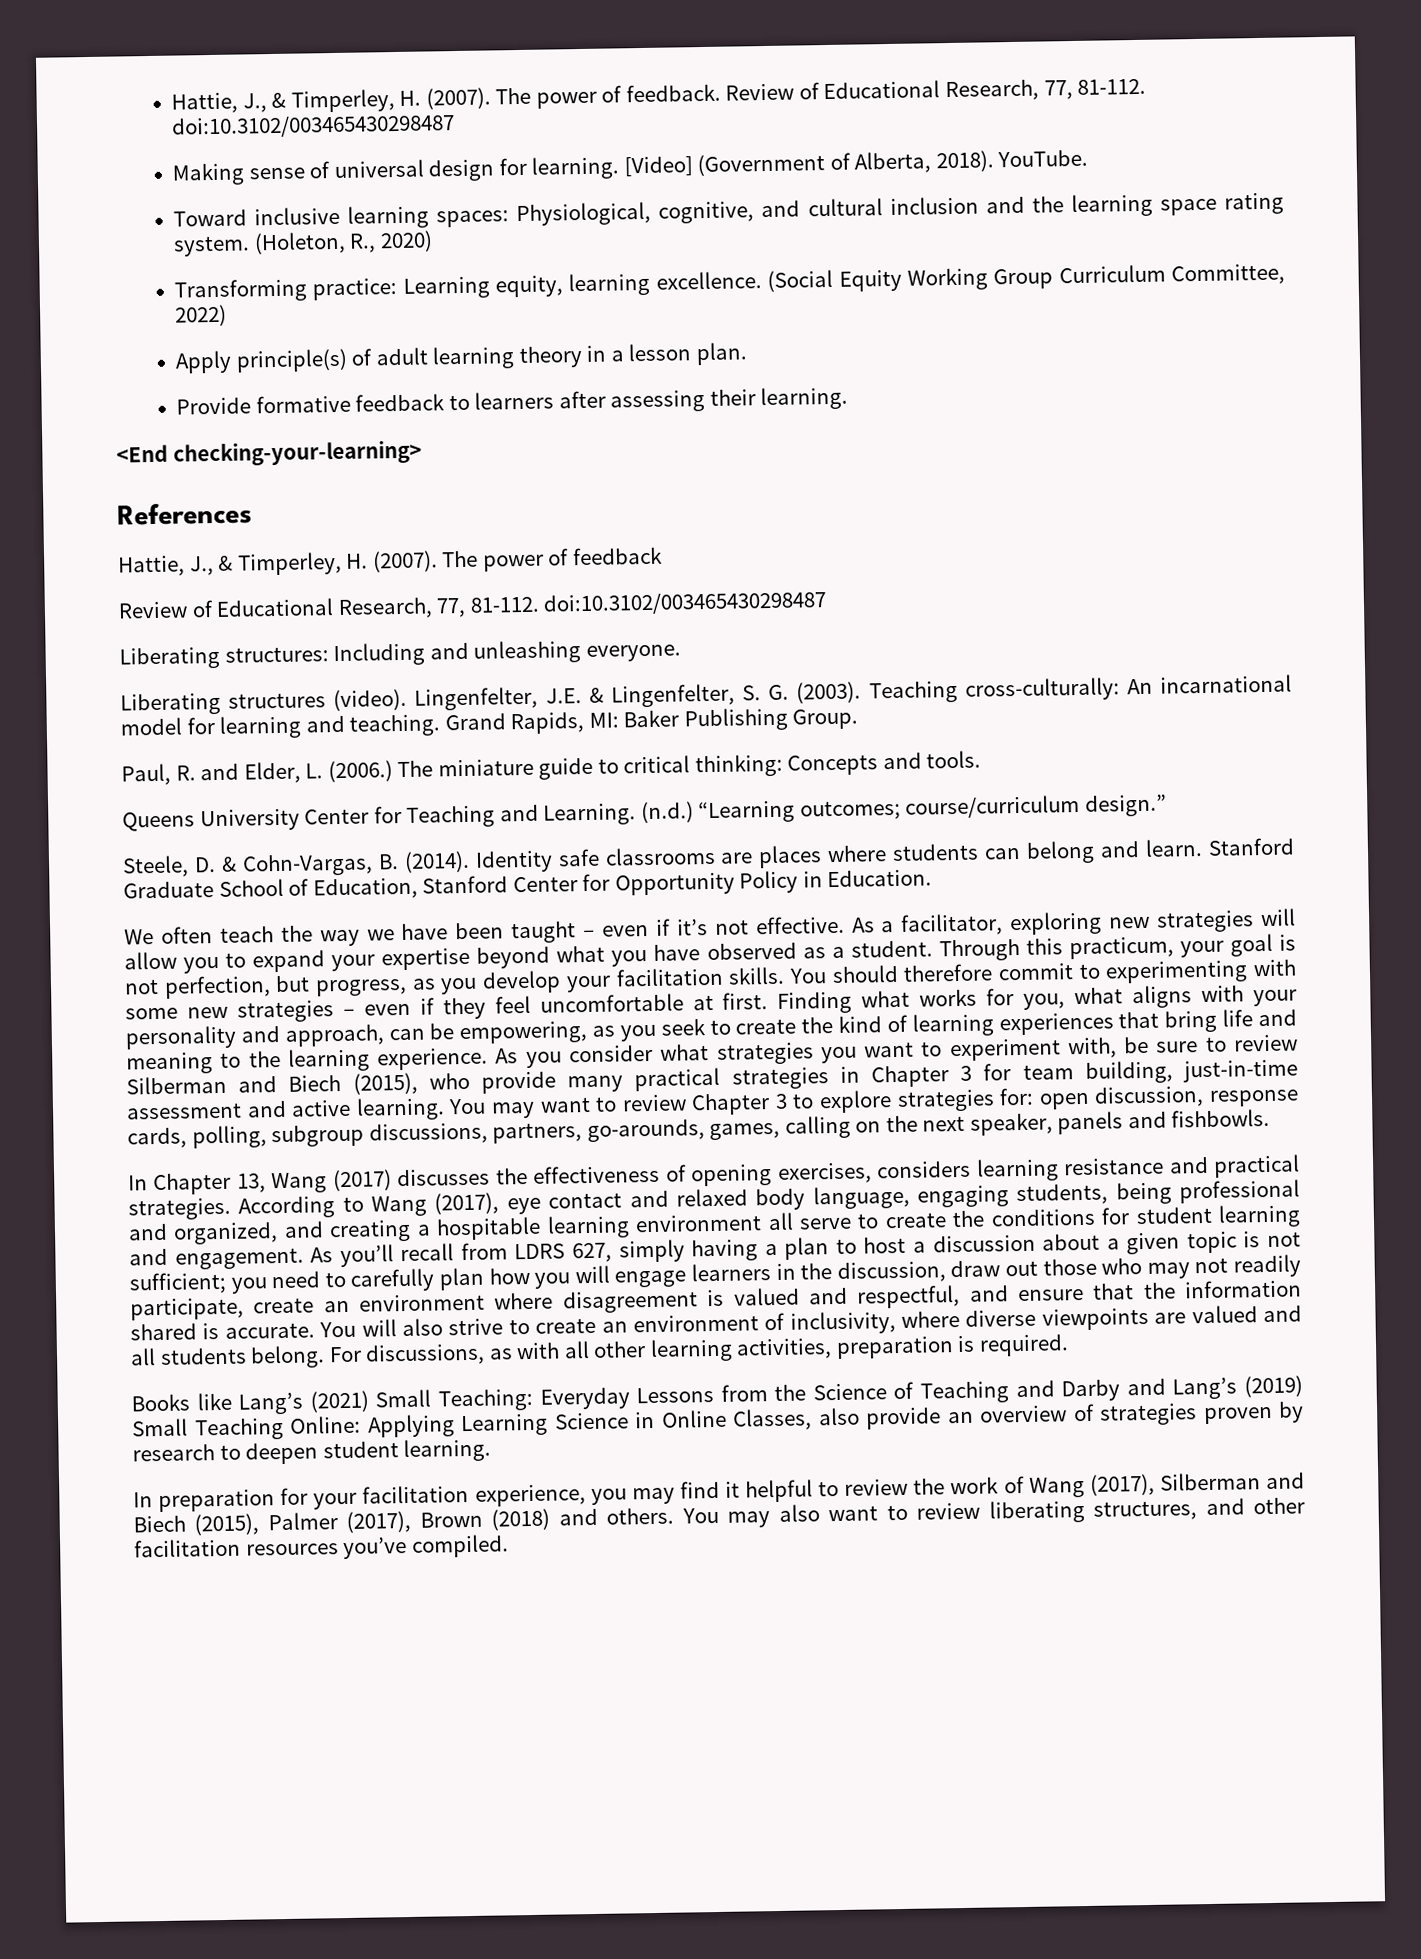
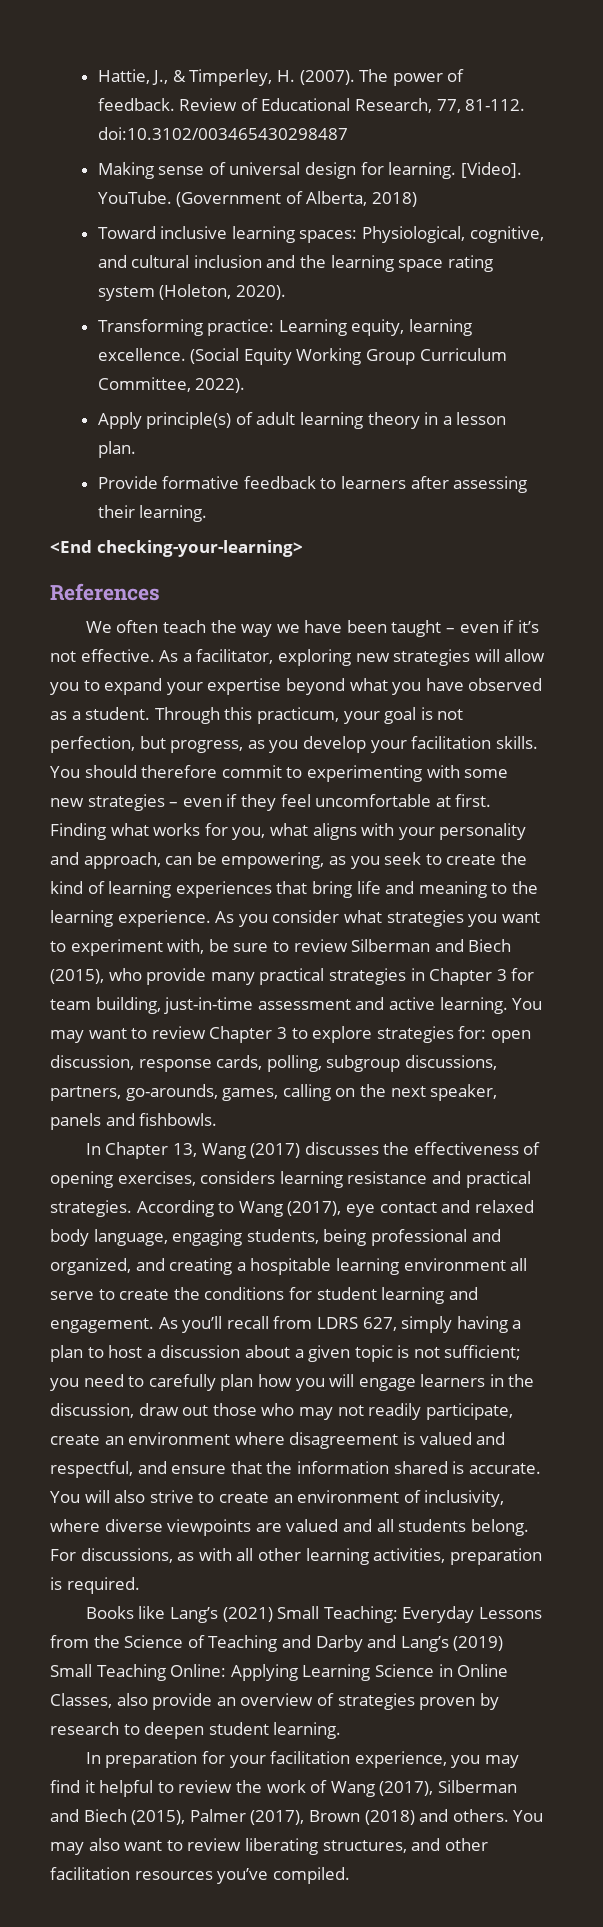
- [Video] (Government of Alberta, 2018). YouTube.
+ [Video]. YouTube. (Government of Alberta, 2018)
- Toward inclusive learning spaces: Physiological, cognitive, and cultural inclusion and the learning space rating system. (Holeton, R., 2020)
+ Toward inclusive learning spaces: Physiological, cognitive, and cultural inclusion and the learning space rating system (Holeton, 2020).
- (Social Equity Working Group Curriculum Committee, 2022)
+ (Social Equity Working Group Curriculum Committee, 2022).
- Hattie, J., & Timperley, H. (2007). The power of feedback
- Review of Educational Research, 77, 81-112. doi:10.3102/003465430298487
- Liberating structures: Including and unleashing everyone.
- Liberating structures (video). Lingenfelter, J.E. & Lingenfelter, S. G. (2003). Teaching cross-culturally: An incarnational model for learning and teaching. Grand Rapids, MI: Baker Publishing Group.
- Paul, R. and Elder, L. (2006.) The miniature guide to critical thinking: Concepts and tools.
- Queens University Center for Teaching and Learning. (n.d.) “Learning outcomes; course/curriculum design.”
- Steele, D. & Cohn-Vargas, B. (2014). Identity safe classrooms are places where students can belong and learn. Stanford Graduate School of Education, Stanford Center for Opportunity Policy in Education.

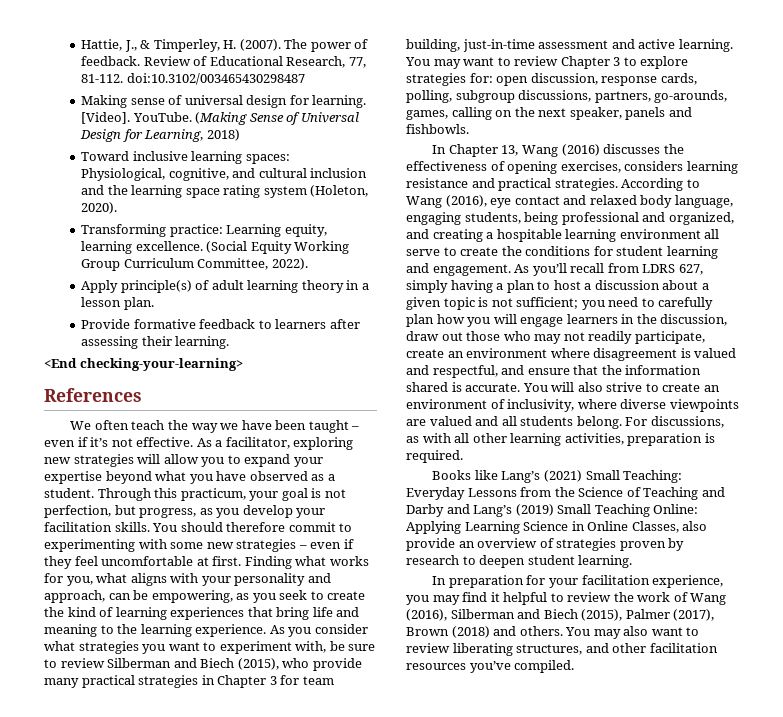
- (Government of Alberta, 2018)
+ (Making Sense of Universal Design for Learning, 2018)
- In Chapter 13, Wang (2017) discusses the effectiveness of opening exercises, considers learning resistance and practical strategies.
+ In Chapter 13, Wang (2016) discusses the effectiveness of opening exercises, considers learning resistance and practical strategies.
- According to Wang (2017), eye contact and relaxed body language, engaging students, being professional and organized, and creating a hospitable learning environment all serve to create the conditions for student learning and engagement.
+ According to Wang (2016), eye contact and relaxed body language, engaging students, being professional and organized, and creating a hospitable learning environment all serve to create the conditions for student learning and engagement.
- In preparation for your facilitation experience, you may find it helpful to review the work of Wang (2017), Silberman and Biech (2015), Palmer (2017), Brown (2018) and others.
+ In preparation for your facilitation experience, you may find it helpful to review the work of Wang (2016), Silberman and Biech (2015), Palmer (2017), Brown (2018) and others.

